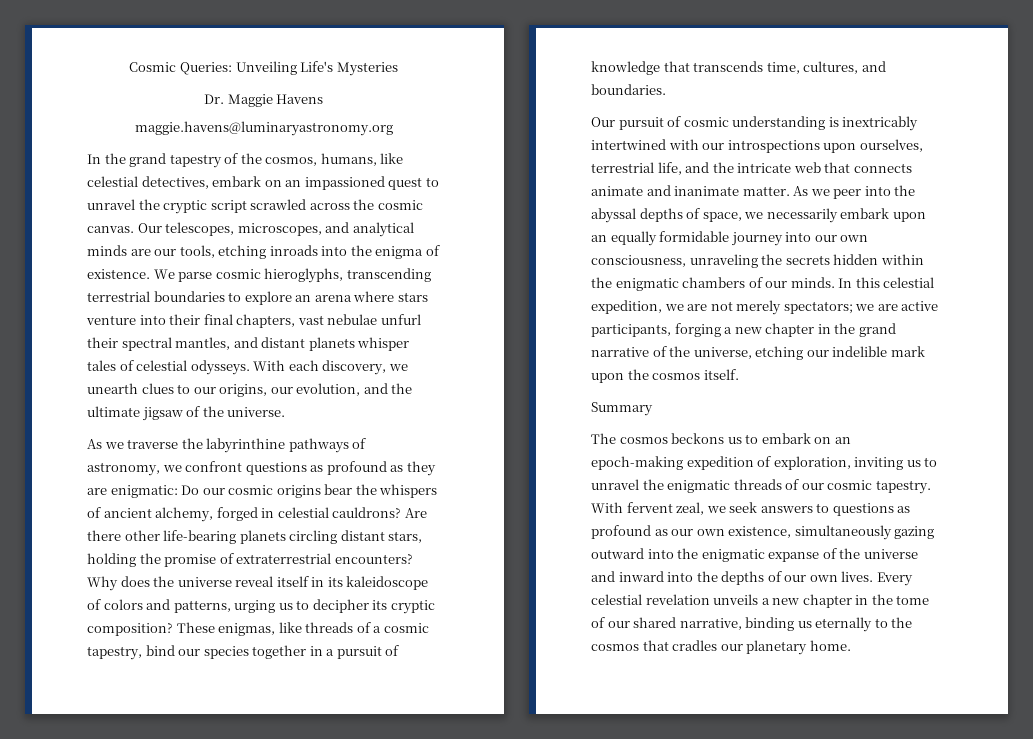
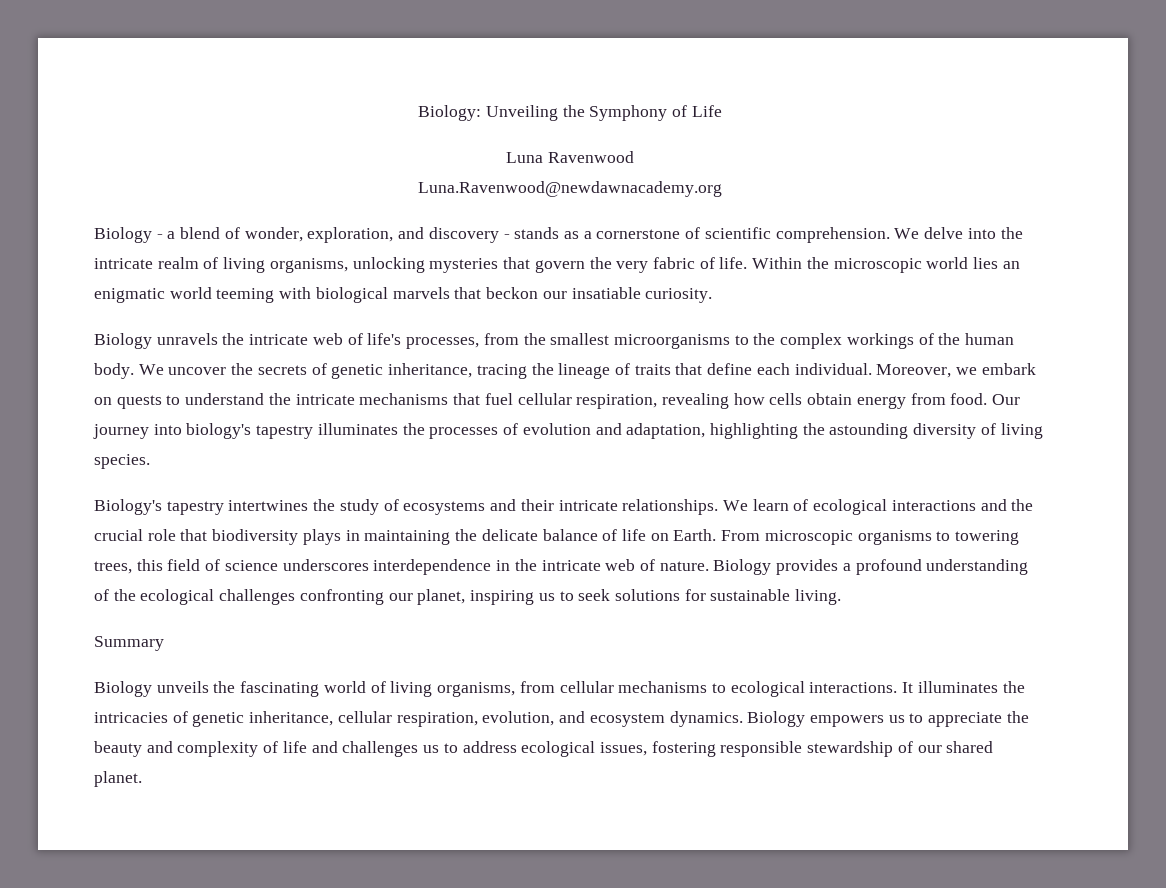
- Cosmic Queries: Unveiling Life's Mysteries
- Dr. Maggie Havens
- maggie.havens@luminaryastronomy.org
- In the grand tapestry of the cosmos, humans, like celestial detectives, embark on an impassioned quest to unravel the cryptic script scrawled across the cosmic canvas. Our telescopes, microscopes, and analytical minds are our tools, etching inroads into the enigma of existence. We parse cosmic hieroglyphs, transcending terrestrial boundaries to explore an arena where stars venture into their final chapters, vast nebulae unfurl their spectral mantles, and distant planets whisper tales of celestial odysseys. With each discovery, we unearth clues to our origins, our evolution, and the ultimate jigsaw of the universe.
- As we traverse the labyrinthine pathways of astronomy, we confront questions as profound as they are enigmatic: Do our cosmic origins bear the whispers of ancient alchemy, forged in celestial cauldrons? Are there other life-bearing planets circling distant stars, holding the promise of extraterrestrial encounters? Why does the universe reveal itself in its kaleidoscope of colors and patterns, urging us to decipher its cryptic composition? These enigmas, like threads of a cosmic tapestry, bind our species together in a pursuit of knowledge that transcends time, cultures, and boundaries.
- Our pursuit of cosmic understanding is inextricably intertwined with our introspections upon ourselves, terrestrial life, and the intricate web that connects animate and inanimate matter. As we peer into the abyssal depths of space, we necessarily embark upon an equally formidable journey into our own consciousness, unraveling the secrets hidden within the enigmatic chambers of our minds. In this celestial expedition, we are not merely spectators; we are active participants, forging a new chapter in the grand narrative of the universe, etching our indelible mark upon the cosmos itself.
+ Biology: Unveiling the Symphony of Life
+ Luna Ravenwood
+ Luna.Ravenwood@newdawnacademy.org
+ Biology - a blend of wonder, exploration, and discovery - stands as a cornerstone of scientific comprehension. We delve into the intricate realm of living organisms, unlocking mysteries that govern the very fabric of life. Within the microscopic world lies an enigmatic world teeming with biological marvels that beckon our insatiable curiosity.
+ Biology unravels the intricate web of life's processes, from the smallest microorganisms to the complex workings of the human body. We uncover the secrets of genetic inheritance, tracing the lineage of traits that define each individual. Moreover, we embark on quests to understand the intricate mechanisms that fuel cellular respiration, revealing how cells obtain energy from food. Our journey into biology's tapestry illuminates the processes of evolution and adaptation, highlighting the astounding diversity of living species.
+ Biology's tapestry intertwines the study of ecosystems and their intricate relationships. We learn of ecological interactions and the crucial role that biodiversity plays in maintaining the delicate balance of life on Earth. From microscopic organisms to towering trees, this field of science underscores interdependence in the intricate web of nature. Biology provides a profound understanding of the ecological challenges confronting our planet, inspiring us to seek solutions for sustainable living.
  Summary
- The cosmos beckons us to embark on an epoch-making expedition of exploration, inviting us to unravel the enigmatic threads of our cosmic tapestry. With fervent zeal, we seek answers to questions as profound as our own existence, simultaneously gazing outward into the enigmatic expanse of the universe and inward into the depths of our own lives. Every celestial revelation unveils a new chapter in the tome of our shared narrative, binding us eternally to the cosmos that cradles our planetary home.
+ Biology unveils the fascinating world of living organisms, from cellular mechanisms to ecological interactions. It illuminates the intricacies of genetic inheritance, cellular respiration, evolution, and ecosystem dynamics. Biology empowers us to appreciate the beauty and complexity of life and challenges us to address ecological issues, fostering responsible stewardship of our shared planet.

